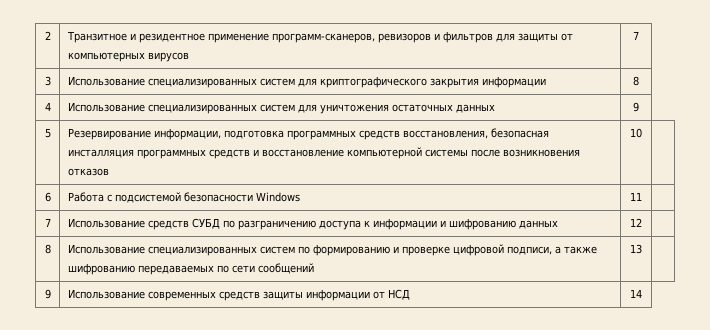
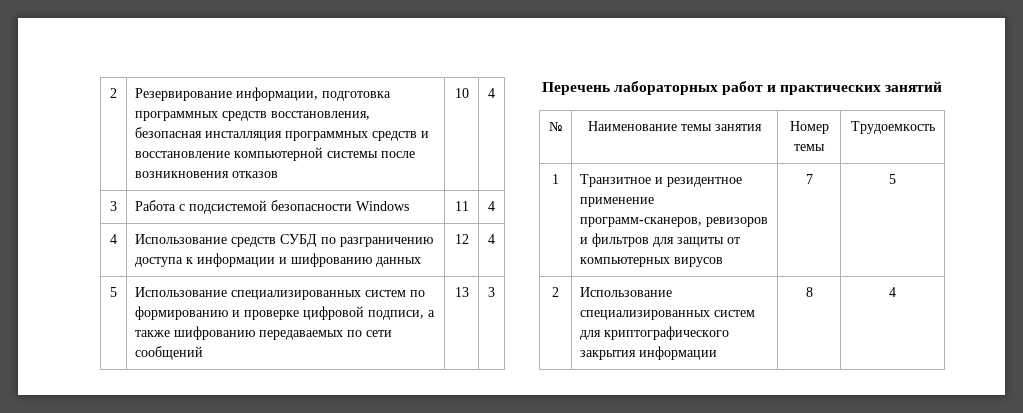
- 2 | Транзитное и резидентное применение программ-сканеров, ревизоров и фильтров для защиты от компьютерных вирусов | 7
- 3 | Использование специализированных систем для криптографического закрытия информации | 8
- 4 | Использование специализированных систем для уничтожения остаточных данных | 9
- 5 | Резервирование информации, подготовка программных средств восстановления, безопасная инсталляция программных средств и восстановление компьютерной системы после возникновения отказов | 10 |
- 6 | Работа с подсистемой безопасности Windows | 11 |
- 7 | Использование средств СУБД по разграничению доступа к информации и шифрованию данных | 12 |
- 8 | Использование специализированных систем по формированию и проверке цифровой подписи, а также шифрованию передаваемых по сети сообщений | 13 |
- 9 | Использование современных средств защиты информации от НСД | 14
+ 2 | Резервирование информации, подготовка программных средств восстановления, безопасная инсталляция программных средств и восстановление компьютерной системы после возникновения отказов | 10 | 4
+ 3 | Работа с подсистемой безопасности Windows | 11 | 4
+ 4 | Использование средств СУБД по разграничению доступа к информации и шифрованию данных | 12 | 4
+ 5 | Использование специализированных систем по формированию и проверке цифровой подписи, а также шифрованию передаваемых по сети сообщений | 13 | 3
+ Перечень лабораторных работ и практических занятий
+ № | Наименование темы занятия | Номер темы | Трудоемкость
+ 1 | Транзитное и резидентное применение программ-сканеров, ревизоров и фильтров для защиты от компьютерных вирусов | 7 | 5
+ 2 | Использование специализированных систем для криптографического закрытия информации | 8 | 4

